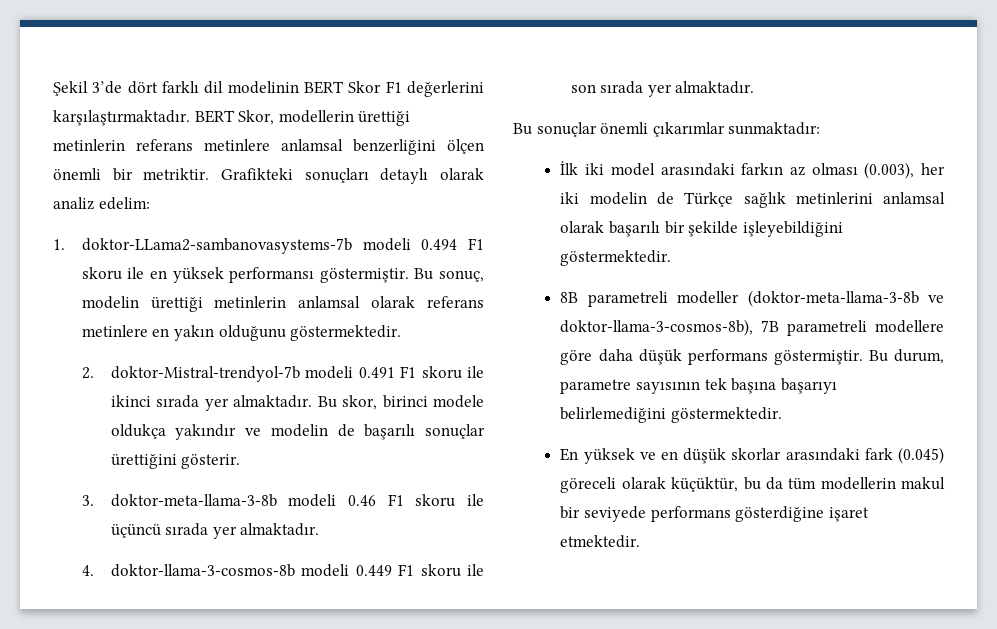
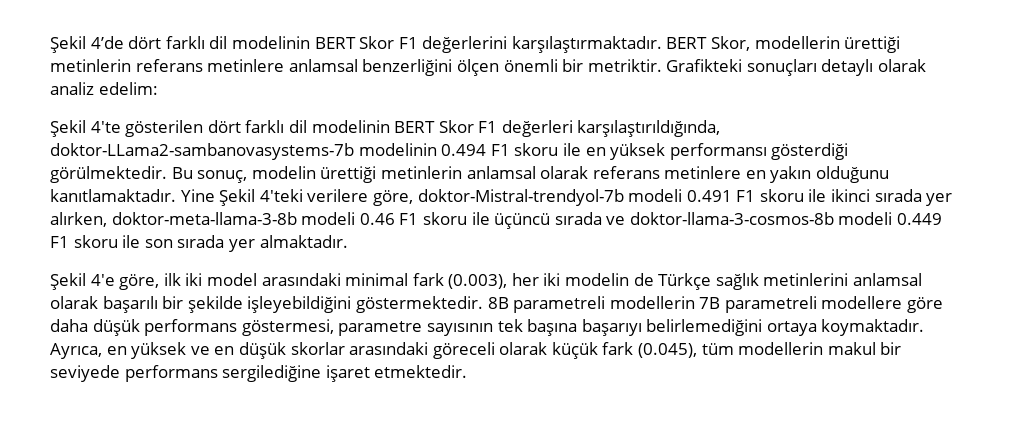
- Şekil 3’de dört farklı dil modelinin BERT Skor F1 değerlerini karşılaştırmaktadır.
+ Şekil 4’de dört farklı dil modelinin BERT Skor F1 değerlerini karşılaştırmaktadır.
- 1. doktor-LLama2-sambanovasystems-7b modeli 0.494 F1 skoru ile en yüksek performansı göstermiştir.
+ Şekil 4'te gösterilen dört farklı dil modelinin BERT Skor F1 değerleri karşılaştırıldığında, doktor-LLama2-sambanovasystems-7b modelinin 0.494 F1 skoru ile en yüksek performansı gösterdiği görülmektedir.
- Bu sonuç, modelin ürettiği metinlerin anlamsal olarak referans metinlere en yakın olduğunu göstermektedir.
- 2. doktor-Mistral-trendyol-7b modeli 0.491 F1 skoru ile ikinci sırada yer almaktadır. Bu skor, birinci modele oldukça yakındır ve modelin de başarılı sonuçlar ürettiğini gösterir.
- 3. doktor-meta-llama-3-8b modeli 0.46 F1 skoru ile üçüncü sırada yer almaktadır.
- 4. doktor-llama-3-cosmos-8b modeli 0.449 F1 skoru ile son sırada yer almaktadır.
+ Bu sonuç, modelin ürettiği metinlerin anlamsal olarak referans metinlere en yakın olduğunu kanıtlamaktadır. Yine Şekil 4'teki verilere göre, doktor-Mistral-trendyol-7b modeli 0.491 F1 skoru ile ikinci sırada yer alırken, doktor-meta-llama-3-8b modeli 0.46 F1 skoru ile üçüncü sırada ve doktor-llama-3-cosmos-8b modeli 0.449 F1 skoru ile son sırada yer almaktadır.
- Bu sonuçlar önemli çıkarımlar sunmaktadır:
- İlk iki model arasındaki farkın az olması (0.003), her iki modelin de Türkçe sağlık metinlerini anlamsal olarak başarılı bir şekilde işleyebildiğini göstermektedir.
- 8B parametreli modeller (doktor-meta-llama-3-8b ve doktor-llama-3-cosmos-8b), 7B parametreli modellere göre daha düşük performans göstermiştir. Bu durum, parametre sayısının tek başına başarıyı belirlemediğini göstermektedir.
- En yüksek ve en düşük skorlar arasındaki fark (0.045) göreceli olarak küçüktür, bu da tüm modellerin makul bir seviyede performans gösterdiğine işaret etmektedir.
+ Şekil 4'e göre, ilk iki model arasındaki minimal fark (0.003), her iki modelin de Türkçe sağlık metinlerini anlamsal olarak başarılı bir şekilde işleyebildiğini göstermektedir. 8B parametreli modellerin 7B parametreli modellere göre daha düşük performans göstermesi, parametre sayısının tek başına başarıyı belirlemediğini ortaya koymaktadır. Ayrıca, en yüksek ve en düşük skorlar arasındaki göreceli olarak küçük fark (0.045), tüm modellerin makul bir seviyede performans sergilediğine işaret etmektedir.

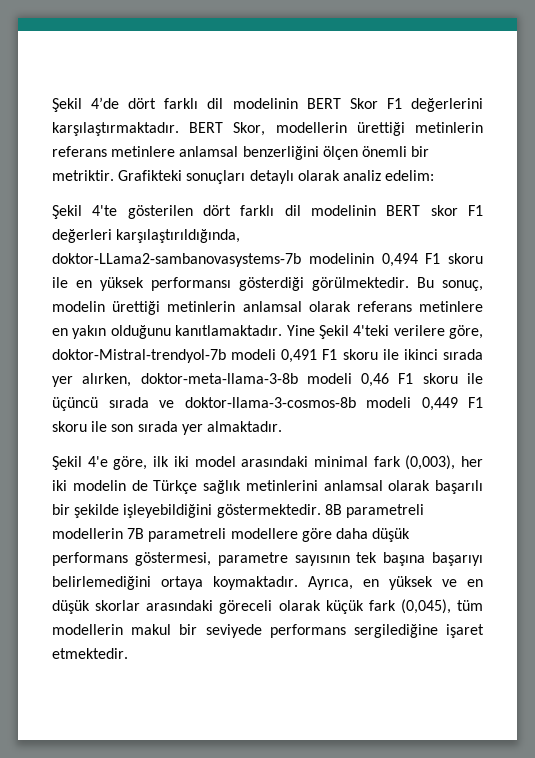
- Şekil 4'te gösterilen dört farklı dil modelinin BERT Skor F1 değerleri karşılaştırıldığında, doktor-LLama2-sambanovasystems-7b modelinin 0.494 F1 skoru ile en yüksek performansı gösterdiği görülmektedir.
+ Şekil 4'te gösterilen dört farklı dil modelinin BERT skor F1 değerleri karşılaştırıldığında, doktor-LLama2-sambanovasystems-7b modelinin 0,494 F1 skoru ile en yüksek performansı gösterdiği görülmektedir.
- Yine Şekil 4'teki verilere göre, doktor-Mistral-trendyol-7b modeli 0.491 F1 skoru ile ikinci sırada yer alırken, doktor-meta-llama-3-8b modeli 0.46 F1 skoru ile üçüncü sırada ve doktor-llama-3-cosmos-8b modeli 0.449 F1 skoru ile son sırada yer almaktadır.
+ Yine Şekil 4'teki verilere göre, doktor-Mistral-trendyol-7b modeli 0,491 F1 skoru ile ikinci sırada yer alırken, doktor-meta-llama-3-8b modeli 0,46 F1 skoru ile üçüncü sırada ve doktor-llama-3-cosmos-8b modeli 0,449 F1 skoru ile son sırada yer almaktadır.
- Şekil 4'e göre, ilk iki model arasındaki minimal fark (0.003), her iki modelin de Türkçe sağlık metinlerini anlamsal olarak başarılı bir şekilde işleyebildiğini göstermektedir.
+ Şekil 4'e göre, ilk iki model arasındaki minimal fark (0,003), her iki modelin de Türkçe sağlık metinlerini anlamsal olarak başarılı bir şekilde işleyebildiğini göstermektedir.
- Ayrıca, en yüksek ve en düşük skorlar arasındaki göreceli olarak küçük fark (0.045), tüm modellerin makul bir seviyede performans sergilediğine işaret etmektedir.
+ Ayrıca, en yüksek ve en düşük skorlar arasındaki göreceli olarak küçük fark (0,045), tüm modellerin makul bir seviyede performans sergilediğine işaret etmektedir.

